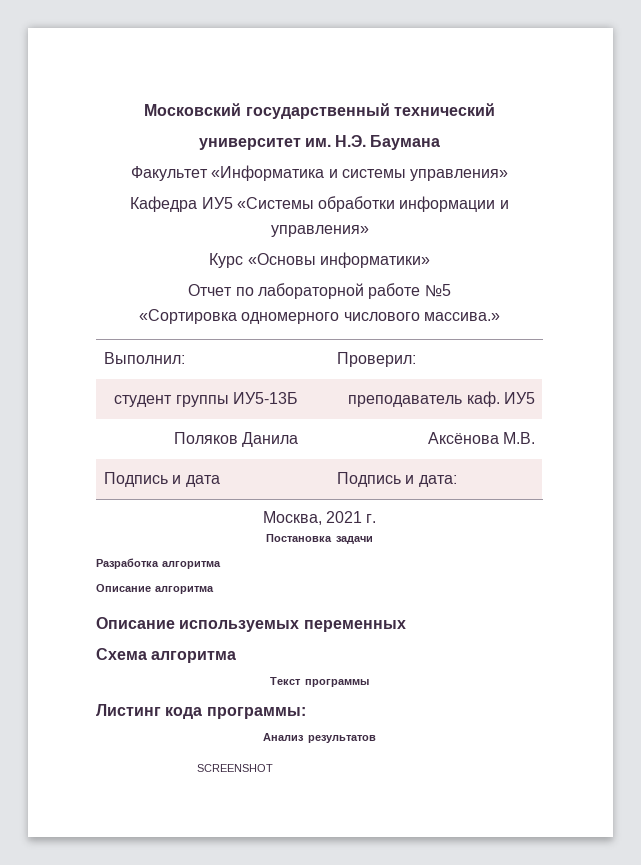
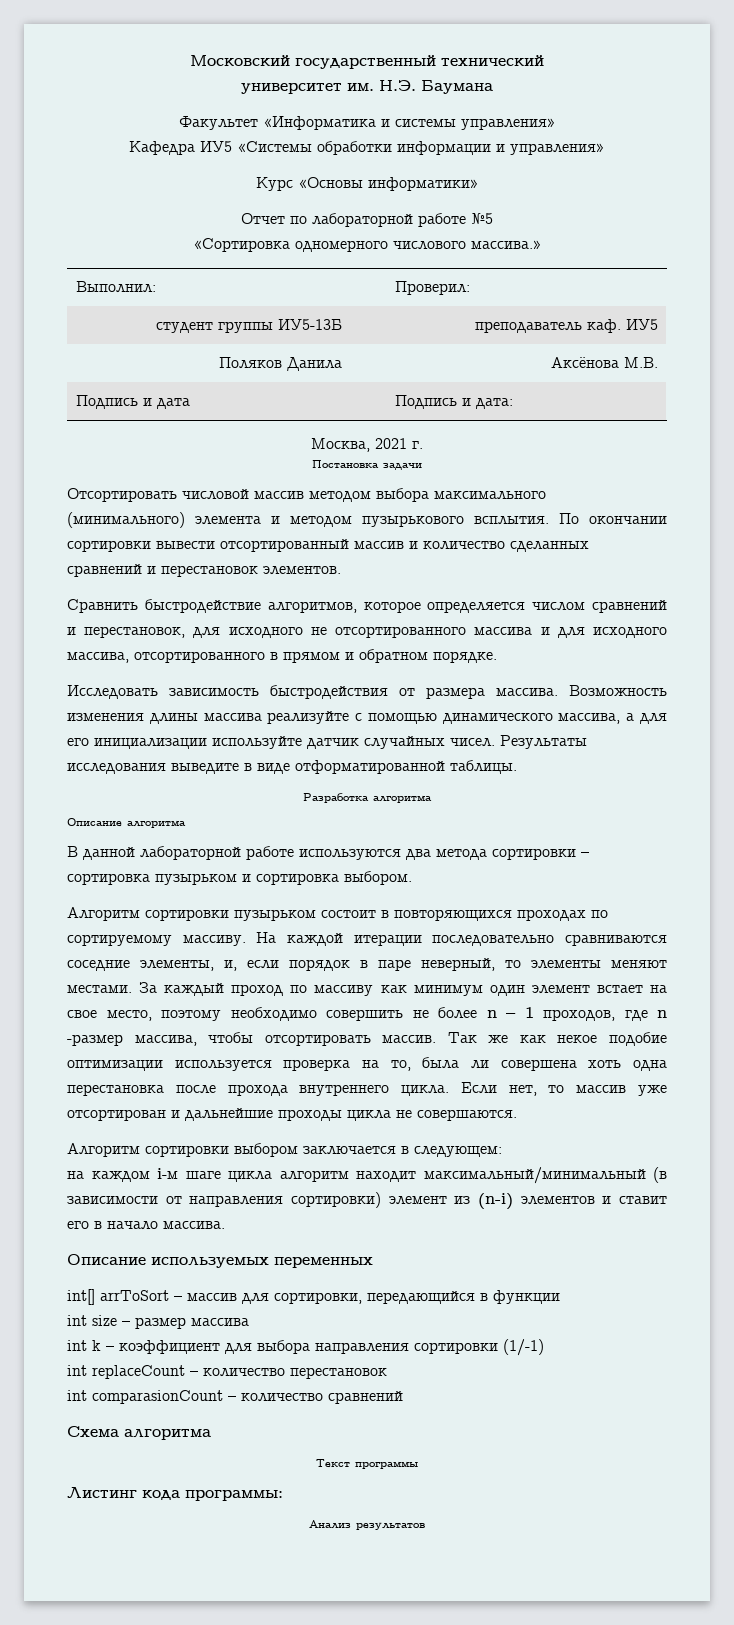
+ Отсортировать числовой массив методом выбора максимального (минимального) элемента и методом пузырькового всплытия. По окончании сортировки вывести отсортированный массив и количество сделанных сравнений и перестановок элементов.
+ Сравнить быстродействие алгоритмов, которое определяется числом сравнений и перестановок, для исходного не отсортированного массива и для исходного массива, отсортированного в прямом и обратном порядке.
+ Исследовать зависимость быстродействия от размера массива. Возможность изменения длины массива реализуйте с помощью динамического массива, а для его инициализации используйте датчик случайных чисел. Результаты исследования выведите в виде отформатированной таблицы.
  Разработка алгоритма
  Описание алгоритма
+ В данной лабораторной работе используются два метода сортировки – сортировка пузырьком и сортировка выбором.
+ Алгоритм сортировки пузырьком состоит в повторяющихся проходах по сортируемому массиву. На каждой итерации последовательно сравниваются соседние элементы, и, если порядок в паре неверный, то элементы меняют местами. За каждый проход по массиву как минимум один элемент встает на свое место, поэтому необходимо совершить не более n – 1 проходов, где n -размер массива, чтобы отсортировать массив. Так же как некое подобие оптимизации используется проверка на то, была ли совершена хоть одна перестановка после прохода внутреннего цикла. Если нет, то массив уже отсортирован и дальнейшие проходы цикла не совершаются.
+ Алгоритм сортировки выбором заключается в следующем:
+ на каждом i-м шаге цикла алгоритм находит максимальный/минимальный (в зависимости от направления сортировки) элемент из (n-i) элементов и ставит его в начало массива.
  Описание используемых переменных
+ int[] arrToSort – массив для сортировки, передающийся в функции
+ int size – размер массива
+ int k – коэффициент для выбора направления сортировки (1/-1)
+ int replaceCount – количество перестановок
+ int comparasionCount – количество сравнений
- SCREENSHOT

